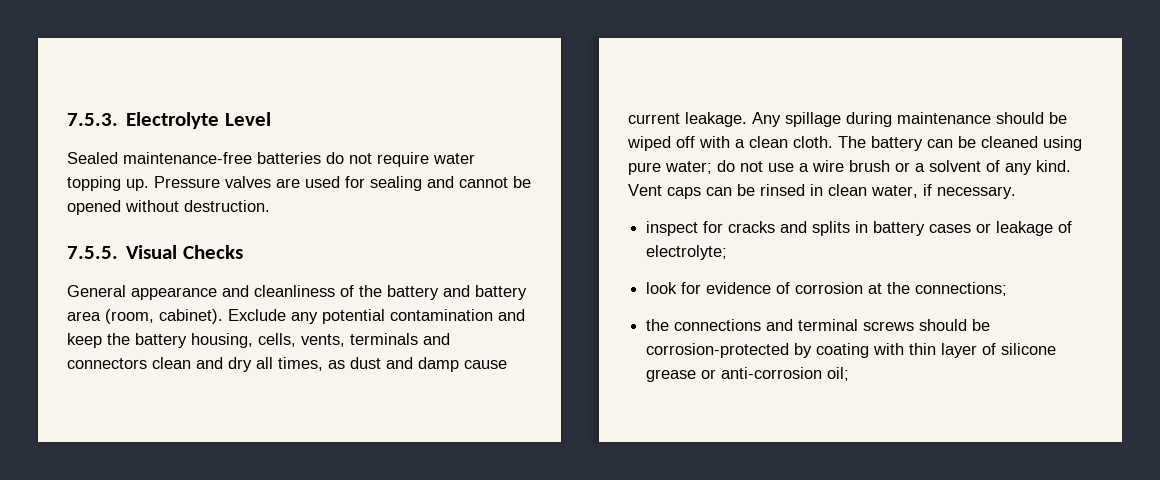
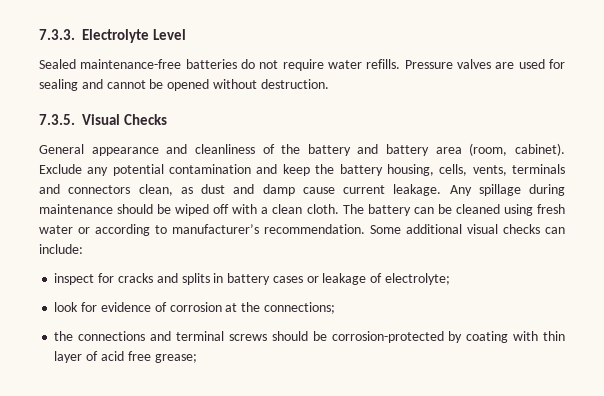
- 7.5.3. Electrolyte Level
+ 7.3.3. Electrolyte Level
- Sealed maintenance-free batteries do not require water topping up.
+ Sealed maintenance-free batteries do not require water refills.
- 7.5.5. Visual Checks
+ 7.3.5. Visual Checks
- Exclude any potential contamination and keep the battery housing, cells, vents, terminals and connectors clean and dry all times, as dust and damp cause current leakage.
+ Exclude any potential contamination and keep the battery housing, cells, vents, terminals and connectors clean, as dust and damp cause current leakage.
- The battery can be cleaned using pure water; do not use a wire brush or a solvent of any kind. Vent caps can be rinsed in clean water, if necessary.
+ The battery can be cleaned using fresh water or according to manufacturer’s recommendation. Some additional visual checks can include:
- the connections and terminal screws should be corrosion-protected by coating with thin layer of silicone grease or anti-corrosion oil;
+ the connections and terminal screws should be corrosion-protected by coating with thin layer of acid free grease;

